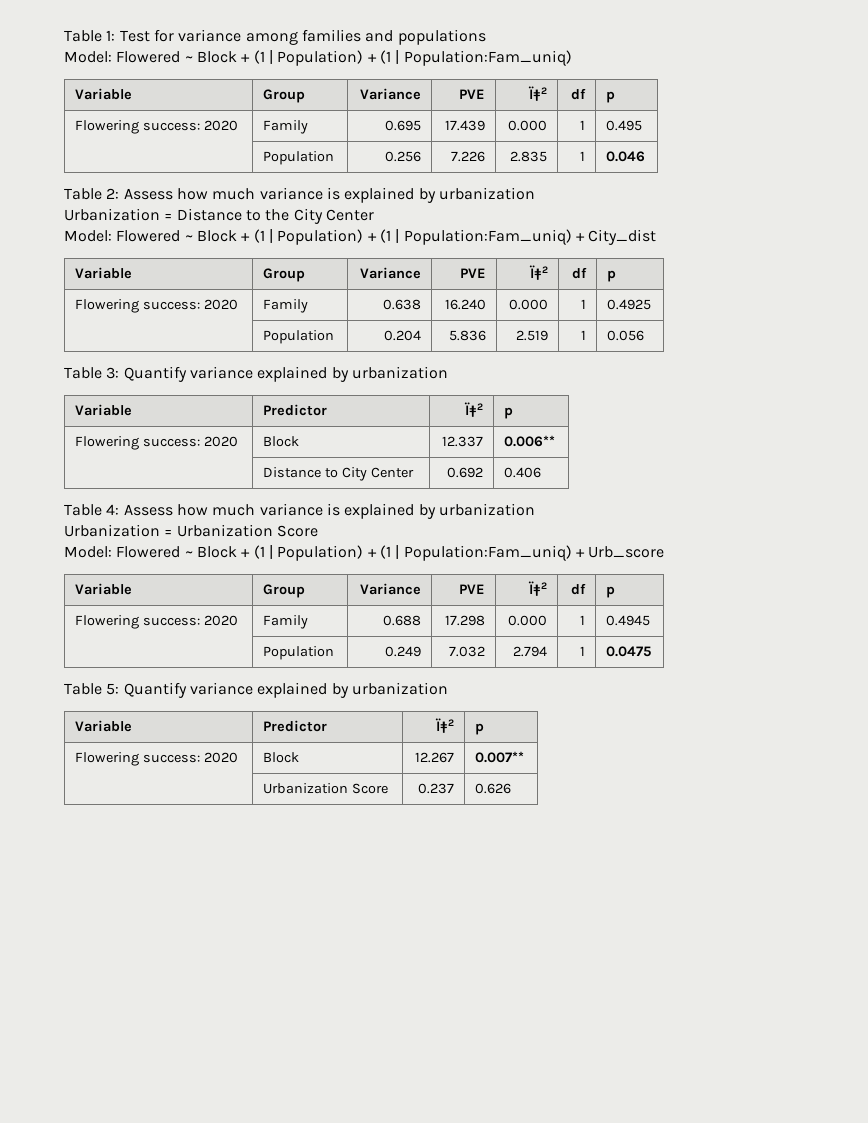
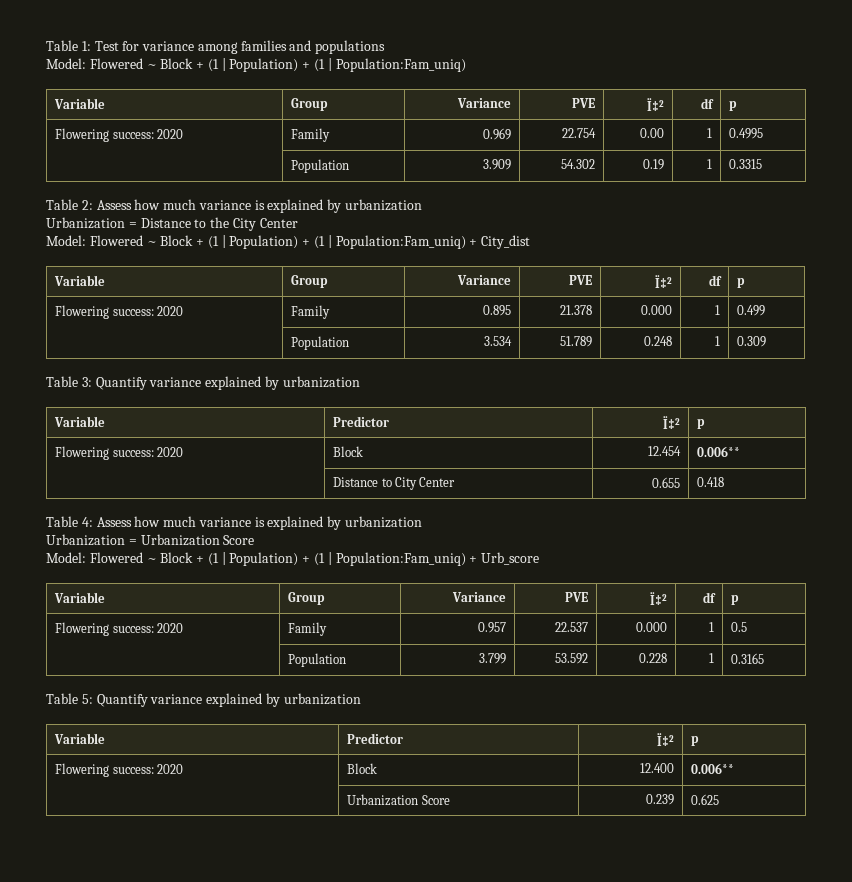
- Flowering success: 2020 | Family | 0.695 | 17.439 | 0.000 | 1 | 0.495
- | Population | 0.256 | 7.226 | 2.835 | 1 | 0.046
+ Flowering success: 2020 | Family | 0.969 | 22.754 | 0.00 | 1 | 0.4995
+ | Population | 3.909 | 54.302 | 0.19 | 1 | 0.3315
- Flowering success: 2020 | Family | 0.638 | 16.240 | 0.000 | 1 | 0.4925
- | Population | 0.204 | 5.836 | 2.519 | 1 | 0.056
+ Flowering success: 2020 | Family | 0.895 | 21.378 | 0.000 | 1 | 0.499
+ | Population | 3.534 | 51.789 | 0.248 | 1 | 0.309
- Flowering success: 2020 | Block | 12.337 | 0.006**
+ Flowering success: 2020 | Block | 12.454 | 0.006**
- | Distance to City Center | 0.692 | 0.406
+ | Distance to City Center | 0.655 | 0.418
- Flowering success: 2020 | Family | 0.688 | 17.298 | 0.000 | 1 | 0.4945
- | Population | 0.249 | 7.032 | 2.794 | 1 | 0.0475
+ Flowering success: 2020 | Family | 0.957 | 22.537 | 0.000 | 1 | 0.5
+ | Population | 3.799 | 53.592 | 0.228 | 1 | 0.3165
- Flowering success: 2020 | Block | 12.267 | 0.007**
+ Flowering success: 2020 | Block | 12.400 | 0.006**
- | Urbanization Score | 0.237 | 0.626
+ | Urbanization Score | 0.239 | 0.625

